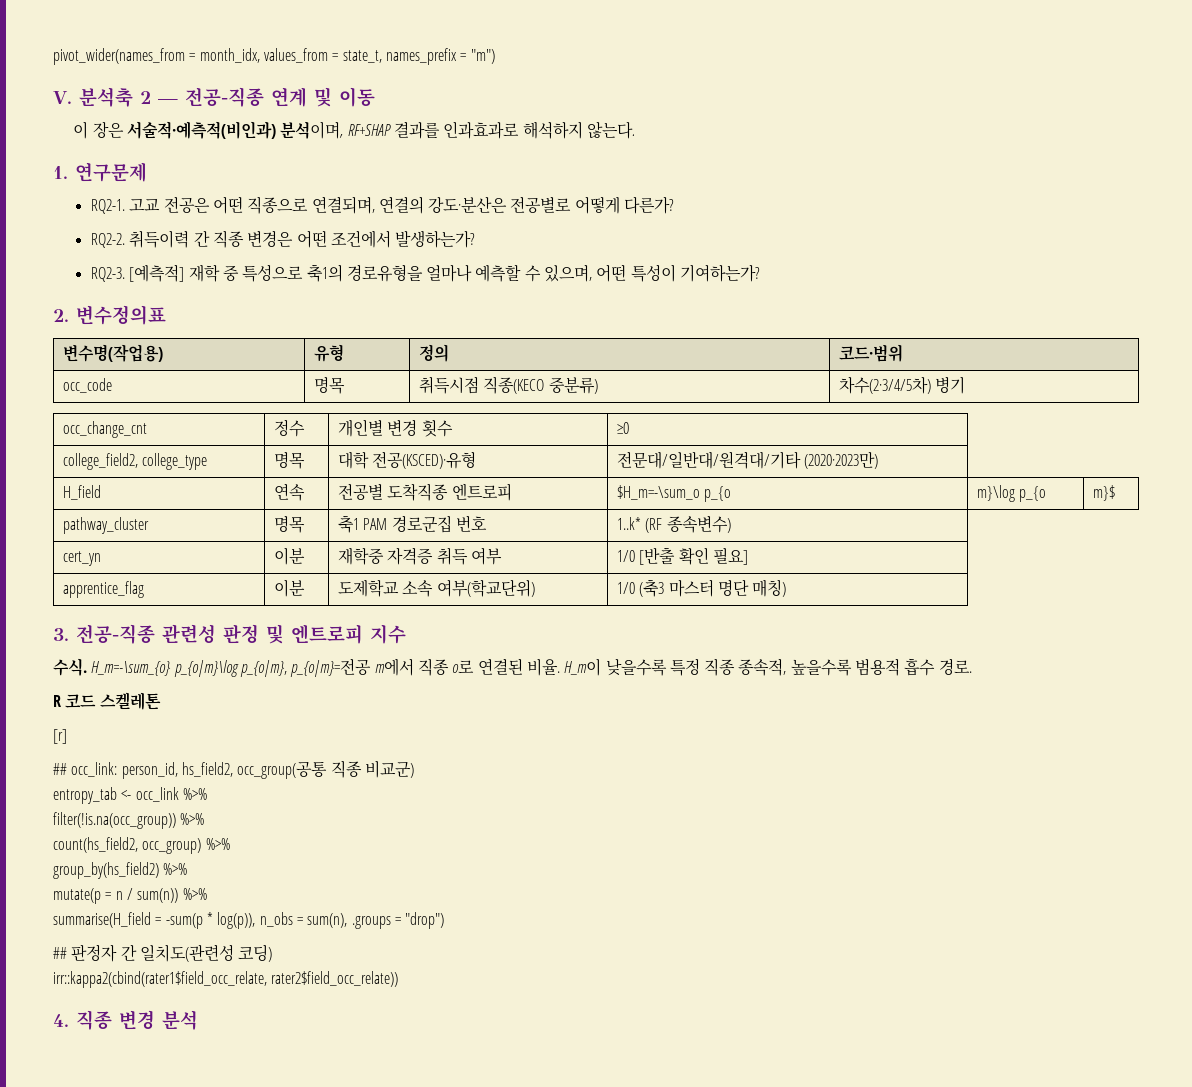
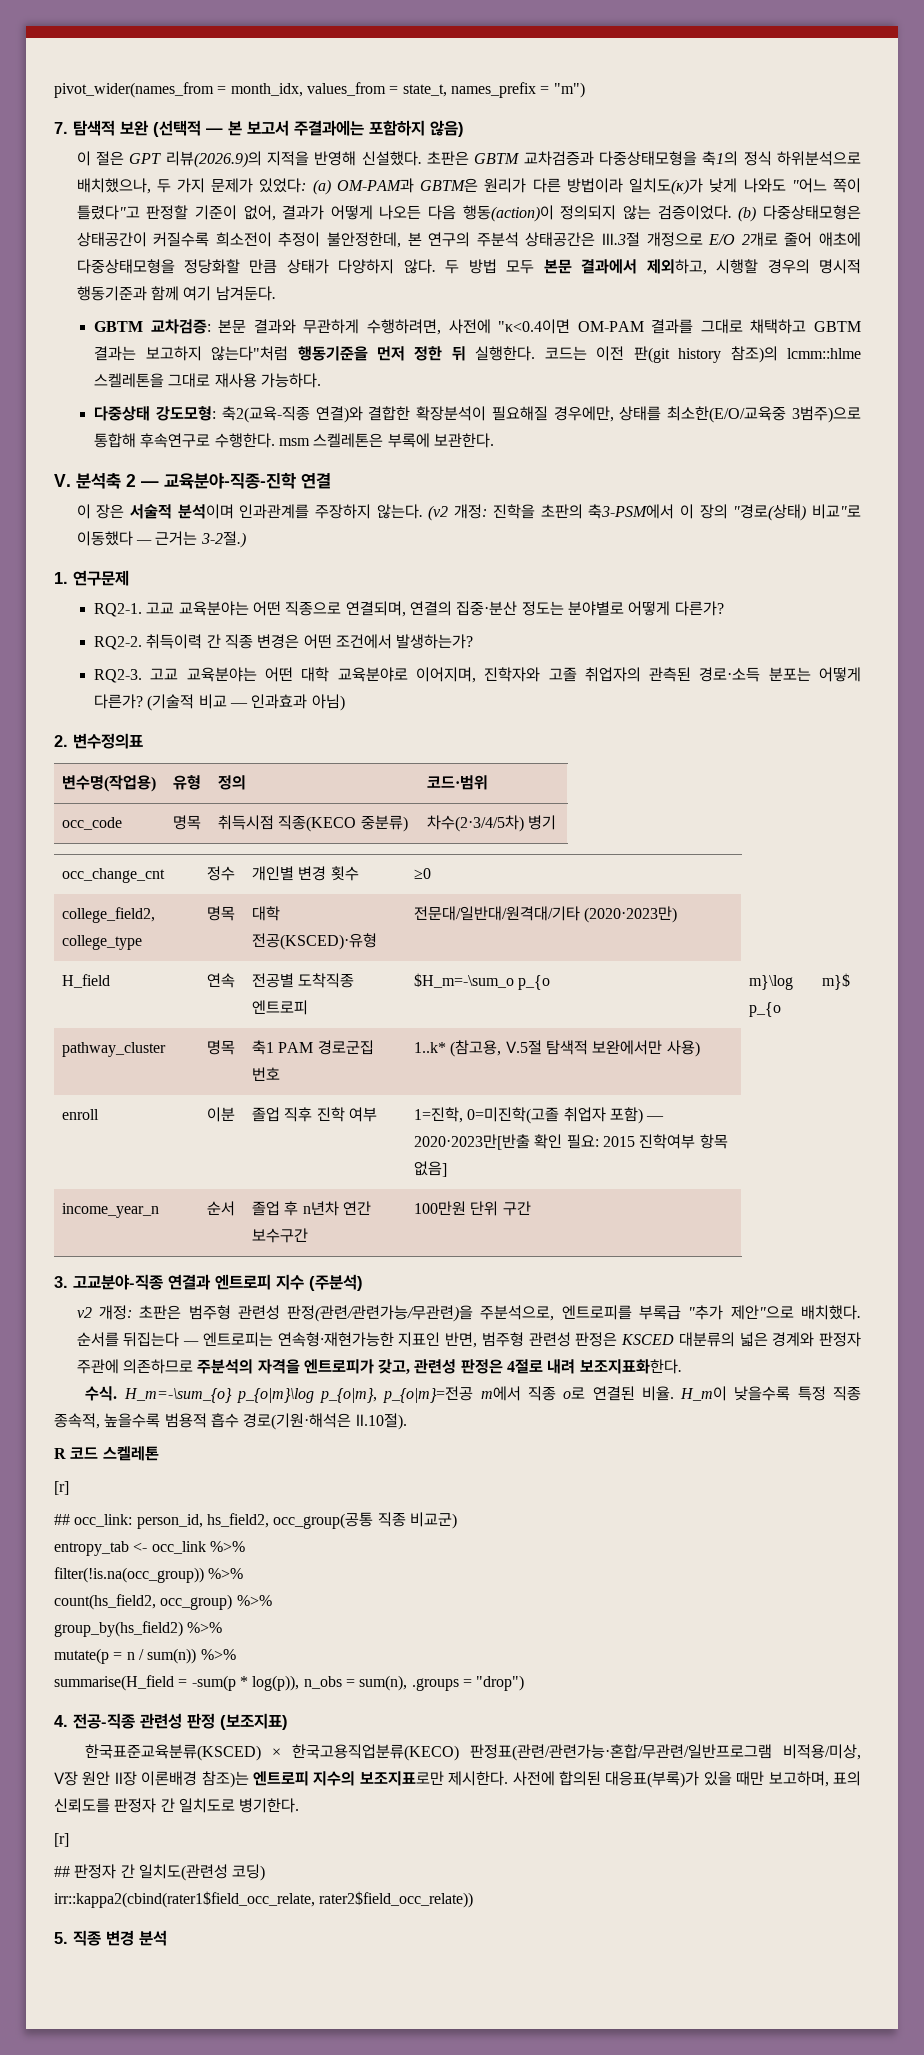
- V. 분석축 2 — 전공-직종 연계 및 이동
- 이 장은 서술적·예측적(비인과) 분석이며, RF+SHAP 결과를 인과효과로 해석하지 않는다.
+ 7. 탐색적 보완 (선택적 — 본 보고서 주결과에는 포함하지 않음)
+ 이 절은 GPT 리뷰(2026.9)의 지적을 반영해 신설했다. 초판은 GBTM 교차검증과 다중상태모형을 축1의 정식 하위분석으로 배치했으나, 두 가지 문제가 있었다: (a) OM-PAM과 GBTM은 원리가 다른 방법이라 일치도(κ)가 낮게 나와도 "어느 쪽이 틀렸다"고 판정할 기준이 없어, 결과가 어떻게 나오든 다음 행동(action)이 정의되지 않는 검증이었다. (b) 다중상태모형은 상태공간이 커질수록 희소전이 추정이 불안정한데, 본 연구의 주분석 상태공간은 Ⅲ.3절 개정으로 E/O 2개로 줄어 애초에 다중상태모형을 정당화할 만큼 상태가 다양하지 않다. 두 방법 모두 본문 결과에서 제외하고, 시행할 경우의 명시적 행동기준과 함께 여기 남겨둔다.
+ GBTM 교차검증: 본문 결과와 무관하게 수행하려면, 사전에 "κ<0.4이면 OM-PAM 결과를 그대로 채택하고 GBTM 결과는 보고하지 않는다"처럼 행동기준을 먼저 정한 뒤 실행한다. 코드는 이전 판(git history 참조)의 lcmm::hlme 스켈레톤을 그대로 재사용 가능하다.
+ 다중상태 강도모형: 축2(교육-직종 연결)와 결합한 확장분석이 필요해질 경우에만, 상태를 최소한(E/O/교육중 3범주)으로 통합해 후속연구로 수행한다. msm 스켈레톤은 부록에 보관한다.
+ V. 분석축 2 — 교육분야-직종-진학 연결
+ 이 장은 서술적 분석이며 인과관계를 주장하지 않는다. (v2 개정: 진학을 초판의 축3-PSM에서 이 장의 "경로(상태) 비교"로 이동했다 — 근거는 3-2절.)
- 고교 전공은 어떤 직종으로 연결되며, 연결의 강도·분산은 전공별로 어떻게 다른가?
+ 고교 교육분야는 어떤 직종으로 연결되며, 연결의 집중·분산 정도는 분야별로 어떻게 다른가?
- [예측적] 재학 중 특성으로 축1의 경로유형을 얼마나 예측할 수 있으며, 어떤 특성이 기여하는가?
+ 고교 교육분야는 어떤 대학 교육분야로 이어지며, 진학자와 고졸 취업자의 관측된 경로·소득 분포는 어떻게 다른가? (기술적 비교 — 인과효과 아님)
- pathway_cluster | 명목 | 축1 PAM 경로군집 번호 | 1..k* (RF 종속변수)
- cert_yn | 이분 | 재학중 자격증 취득 여부 | 1/0 [반출 확인 필요]
- apprentice_flag | 이분 | 도제학교 소속 여부(학교단위) | 1/0 (축3 마스터 명단 매칭)
- 3. 전공-직종 관련성 판정 및 엔트로피 지수
+ pathway_cluster | 명목 | 축1 PAM 경로군집 번호 | 1..k* (참고용, Ⅴ.5절 탐색적 보완에서만 사용)
+ enroll | 이분 | 졸업 직후 진학 여부 | 1=진학, 0=미진학(고졸 취업자 포함) — 2020·2023만[반출 확인 필요: 2015 진학여부 항목 없음]
+ income_year_n | 순서 | 졸업 후 n년차 연간 보수구간 | 100만원 단위 구간
+ 3. 고교분야-직종 연결과 엔트로피 지수 (주분석)
+ v2 개정: 초판은 범주형 관련성 판정(관련/관련가능/무관련)을 주분석으로, 엔트로피를 부록급 "추가 제안"으로 배치했다. 순서를 뒤집는다 — 엔트로피는 연속형·재현가능한 지표인 반면, 범주형 관련성 판정은 KSCED 대분류의 넓은 경계와 판정자 주관에 의존하므로 주분석의 자격을 엔트로피가 갖고, 관련성 판정은 4절로 내려 보조지표화한다.
- H_m이 낮을수록 특정 직종 종속적, 높을수록 범용적 흡수 경로.
+ H_m이 낮을수록 특정 직종 종속적, 높을수록 범용적 흡수 경로(기원·해석은 Ⅱ.10절).
+ 4. 전공-직종 관련성 판정 (보조지표)
+ 한국표준교육분류(KSCED) × 한국고용직업분류(KECO) 판정표(관련/관련가능·혼합/무관련/일반프로그램 비적용/미상, Ⅴ장 원안 Ⅱ장 이론배경 참조)는 엔트로피 지수의 보조지표로만 제시한다. 사전에 합의된 대응표(부록)가 있을 때만 보고하며, 표의 신뢰도를 판정자 간 일치도로 병기한다.
+ [r]
- 4. 직종 변경 분석
+ 5. 직종 변경 분석

